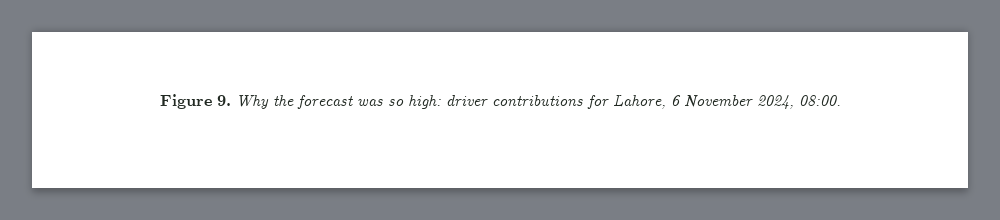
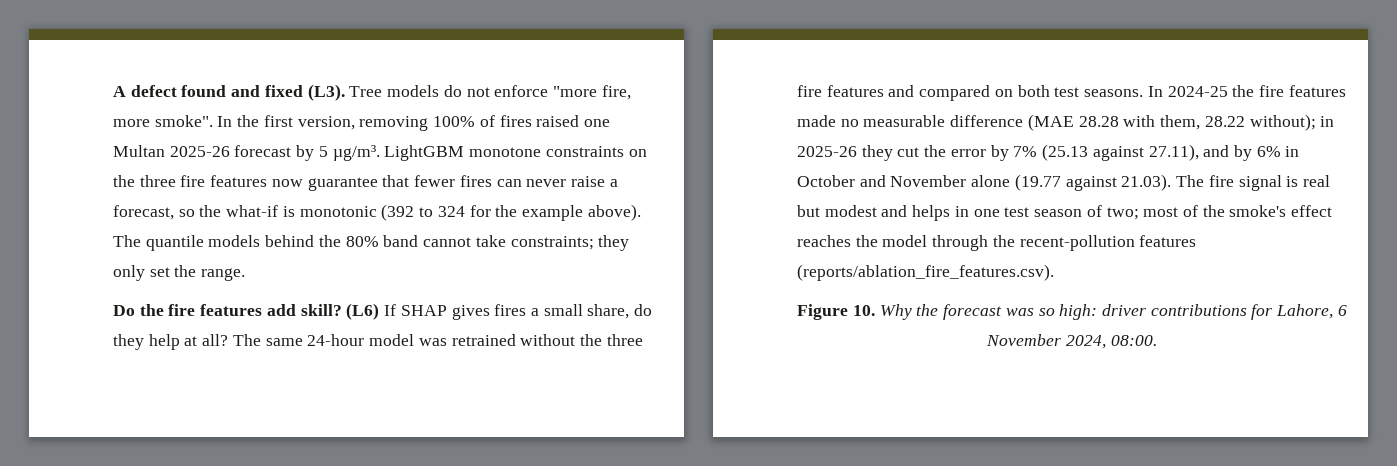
- Figure 9. Why the forecast was so high: driver contributions for Lahore, 6 November 2024, 08:00.
+ A defect found and fixed (L3). Tree models do not enforce "more fire, more smoke". In the first version, removing 100% of fires raised one Multan 2025-26 forecast by 5 µg/m³. LightGBM monotone constraints on the three fire features now guarantee that fewer fires can never raise a forecast, so the what-if is monotonic (392 to 324 for the example above). The quantile models behind the 80% band cannot take constraints; they only set the range.
+ Do the fire features add skill? (L6) If SHAP gives fires a small share, do they help at all? The same 24-hour model was retrained without the three fire features and compared on both test seasons. In 2024-25 the fire features made no measurable difference (MAE 28.28 with them, 28.22 without); in 2025-26 they cut the error by 7% (25.13 against 27.11), and by 6% in October and November alone (19.77 against 21.03). The fire signal is real but modest and helps in one test season of two; most of the smoke's effect reaches the model through the recent-pollution features (reports/ablation_fire_features.csv).
+ Figure 10. Why the forecast was so high: driver contributions for Lahore, 6 November 2024, 08:00.

